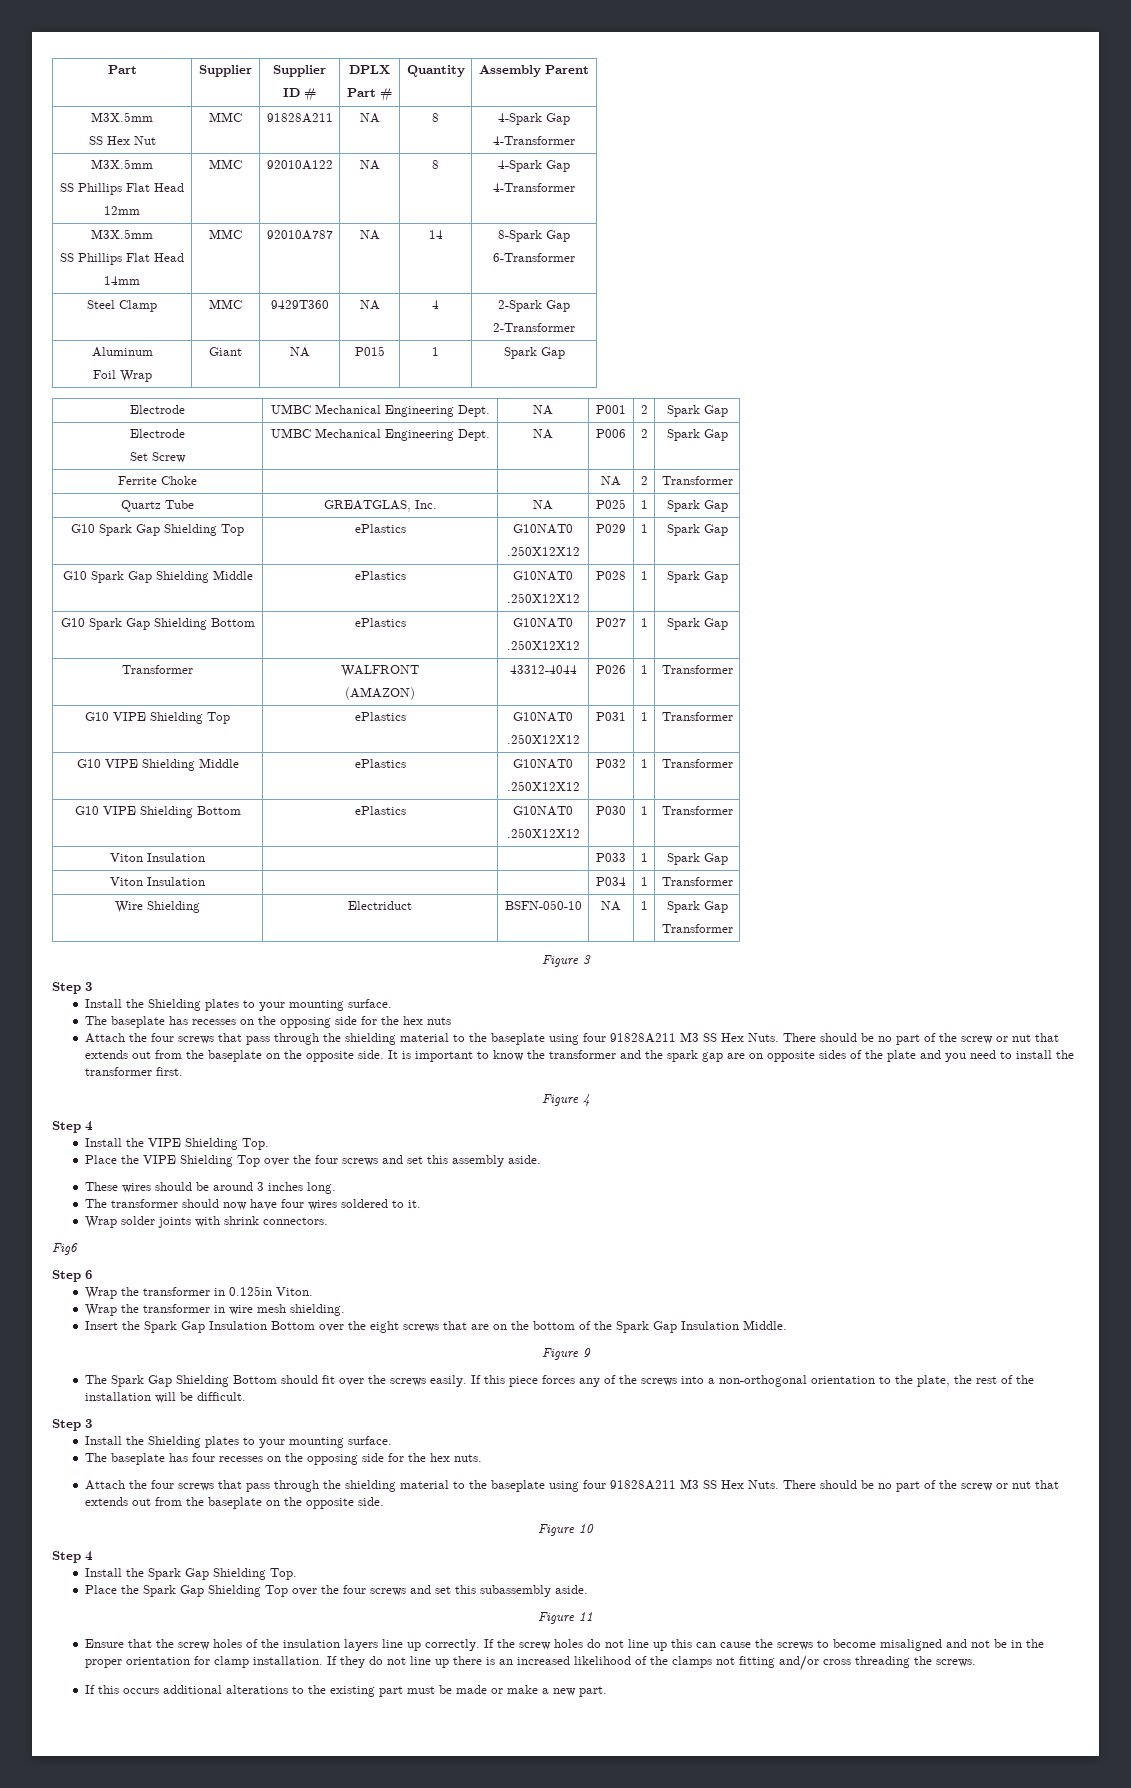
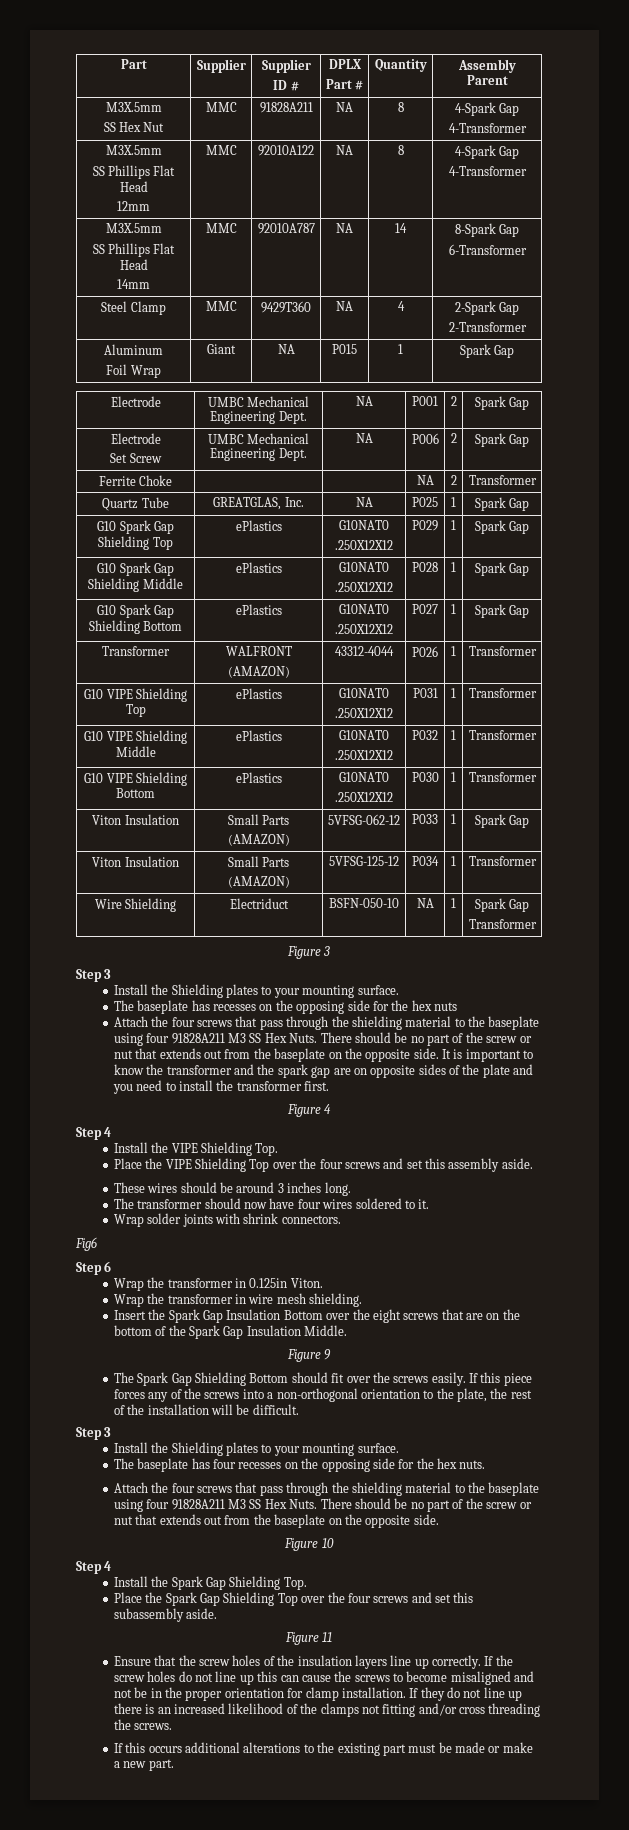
  G10 VIPE Shielding Bottom | ePlastics | G10NAT0
  .250X12X12 | P030 | 1 | Transformer
- Viton Insulation | | | P033 | 1 | Spark Gap
- Viton Insulation | | | P034 | 1 | Transformer
+ Viton Insulation | Small Parts
+ (AMAZON) | 5VFSG-062-12 | P033 | 1 | Spark Gap
+ Viton Insulation | Small Parts
+ (AMAZON) | 5VFSG-125-12 | P034 | 1 | Transformer

